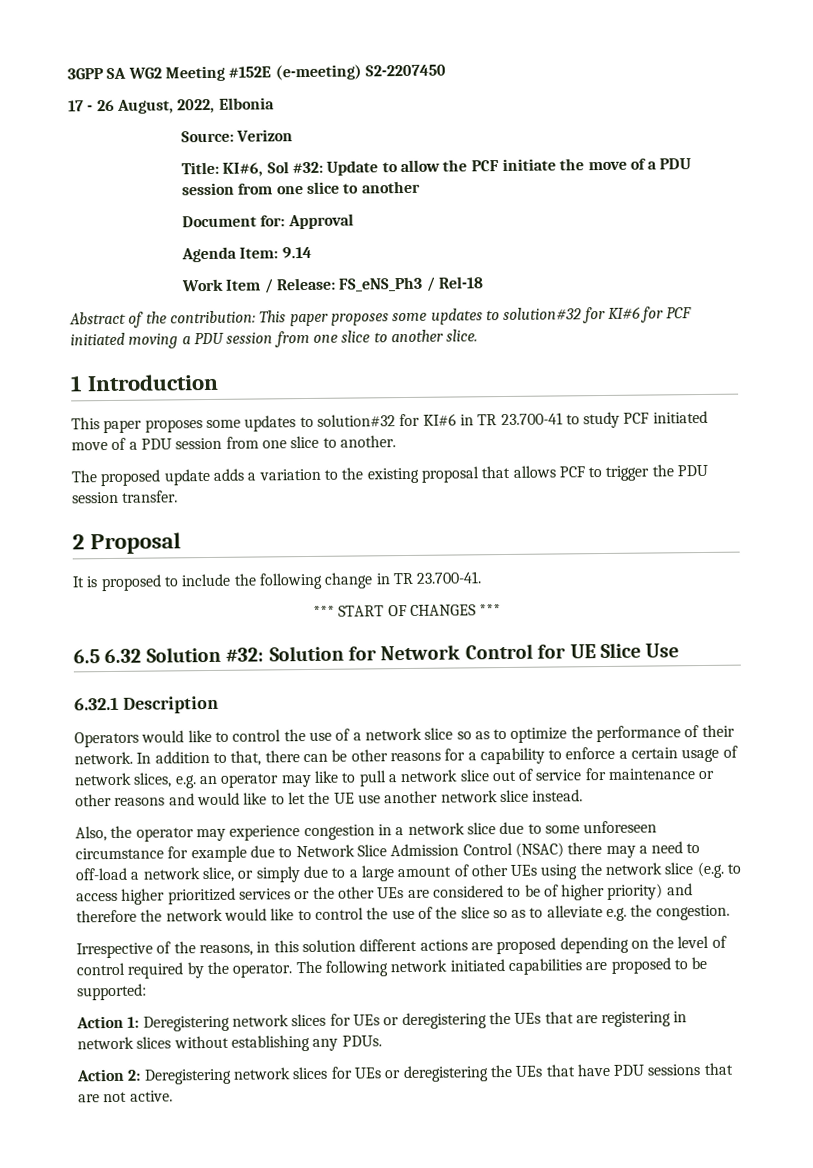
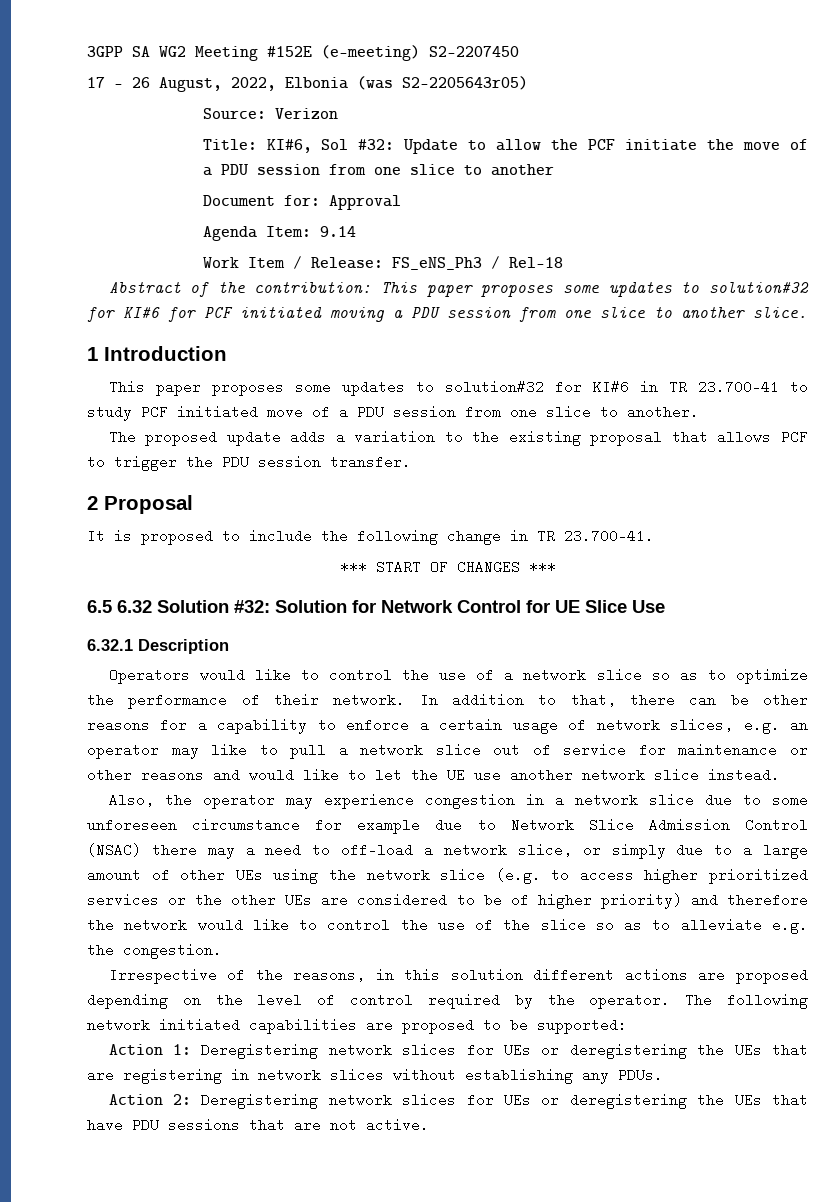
- 17 - 26 August, 2022, Elbonia
+ 17 - 26 August, 2022, Elbonia (was S2-2205643r05)

